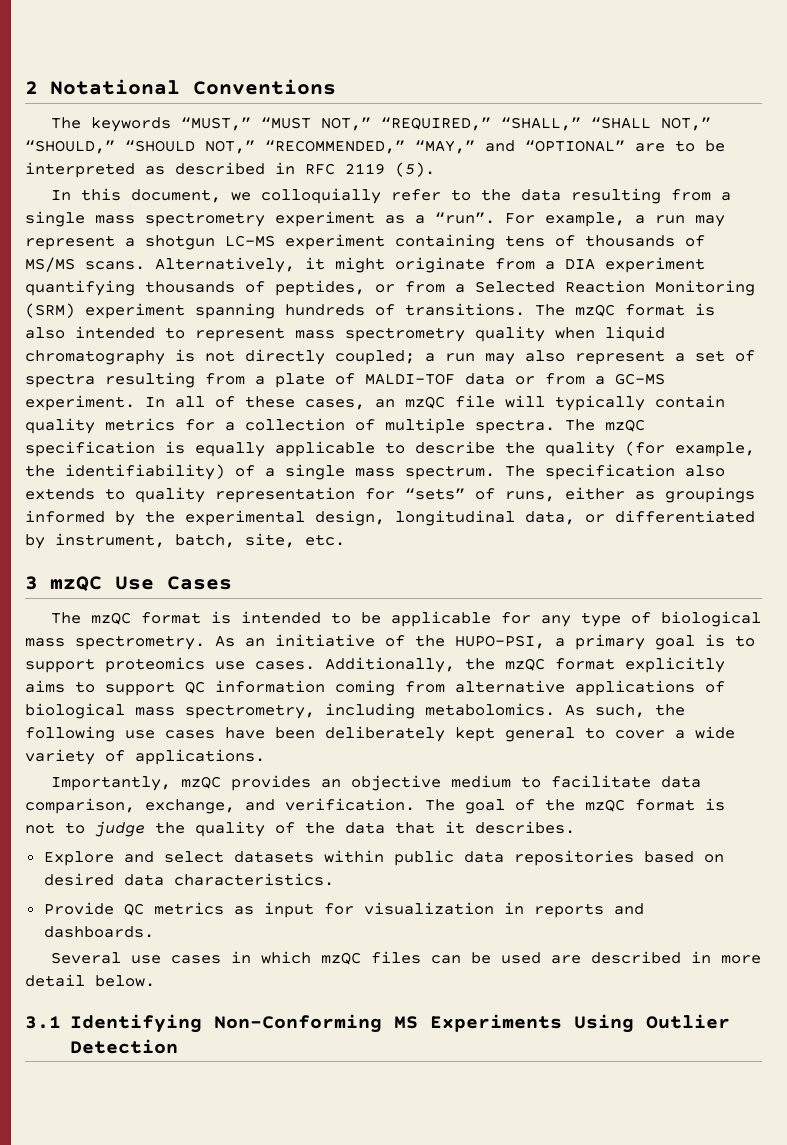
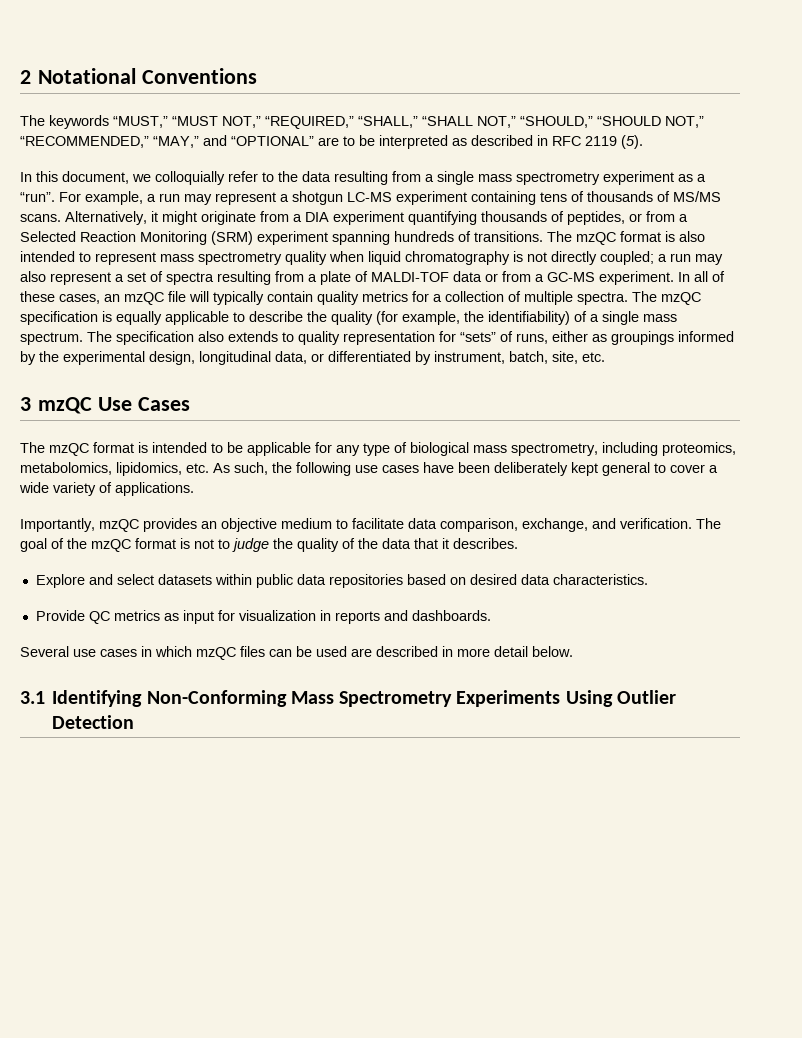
- The mzQC format is intended to be applicable for any type of biological mass spectrometry. As an initiative of the HUPO-PSI, a primary goal is to support proteomics use cases. Additionally, the mzQC format explicitly aims to support QC information coming from alternative applications of biological mass spectrometry, including metabolomics. As such, the following use cases have been deliberately kept general to cover a wide variety of applications.
+ The mzQC format is intended to be applicable for any type of biological mass spectrometry, including proteomics, metabolomics, lipidomics, etc. As such, the following use cases have been deliberately kept general to cover a wide variety of applications.
- 3.1 Identifying Non-Conforming MS Experiments Using Outlier Detection
+ 3.1 Identifying Non-Conforming Mass Spectrometry Experiments Using Outlier Detection

